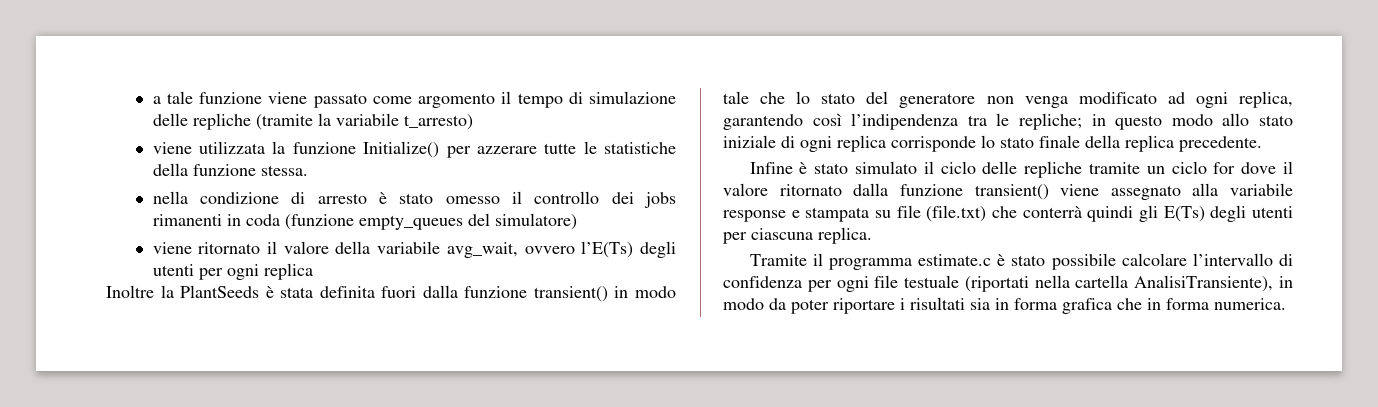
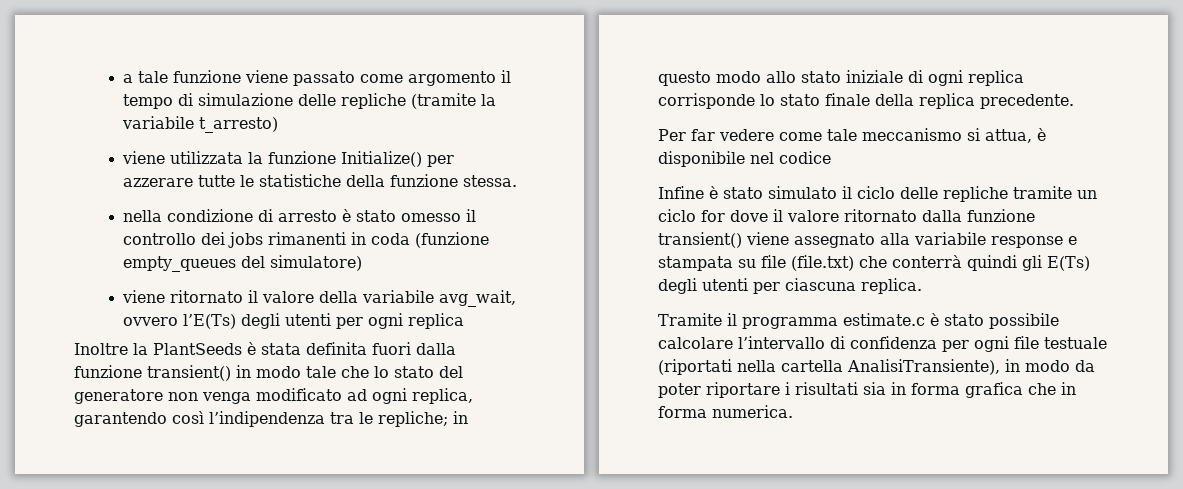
+ Per far vedere come tale meccanismo si attua, è disponibile nel codice

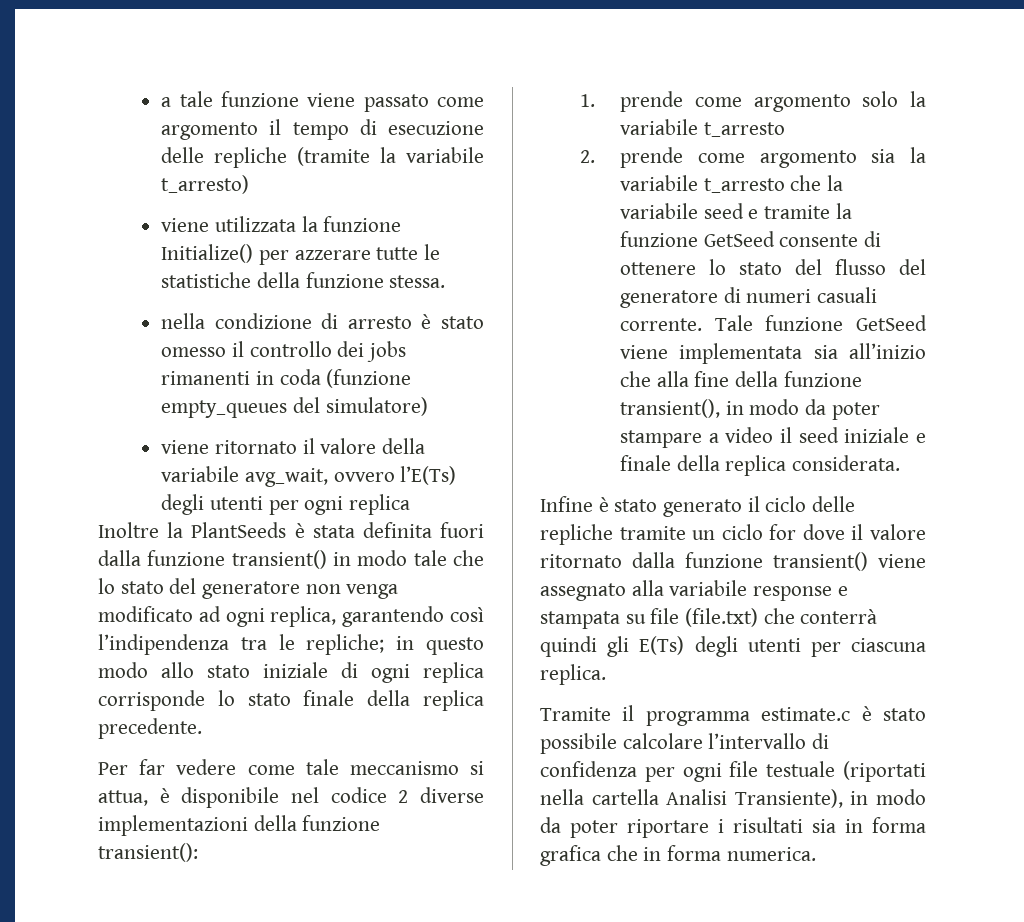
- a tale funzione viene passato come argomento il tempo di simulazione delle repliche (tramite la variabile t_arresto)
+ a tale funzione viene passato come argomento il tempo di esecuzione delle repliche (tramite la variabile t_arresto)
- Per far vedere come tale meccanismo si attua, è disponibile nel codice
+ Per far vedere come tale meccanismo si attua, è disponibile nel codice 2 diverse implementazioni della funzione transient():
+ 1. prende come argomento solo la variabile t_arresto
+ 2. prende come argomento sia la variabile t_arresto che la variabile seed e tramite la funzione GetSeed consente di ottenere lo stato del flusso del generatore di numeri casuali corrente. Tale funzione GetSeed viene implementata sia all’inizio che alla fine della funzione transient(), in modo da poter stampare a video il seed iniziale e finale della replica considerata.
- Infine è stato simulato il ciclo delle repliche tramite un ciclo for dove il valore ritornato dalla funzione transient() viene assegnato alla variabile response e stampata su file (file.txt) che conterrà quindi gli E(Ts) degli utenti per ciascuna replica.
+ Infine è stato generato il ciclo delle repliche tramite un ciclo for dove il valore ritornato dalla funzione transient() viene assegnato alla variabile response e stampata su file (file.txt) che conterrà quindi gli E(Ts) degli utenti per ciascuna replica.
- Tramite il programma estimate.c è stato possibile calcolare l’intervallo di confidenza per ogni file testuale (riportati nella cartella AnalisiTransiente), in modo da poter riportare i risultati sia in forma grafica che in forma numerica.
+ Tramite il programma estimate.c è stato possibile calcolare l’intervallo di confidenza per ogni file testuale (riportati nella cartella Analisi Transiente), in modo da poter riportare i risultati sia in forma grafica che in forma numerica.

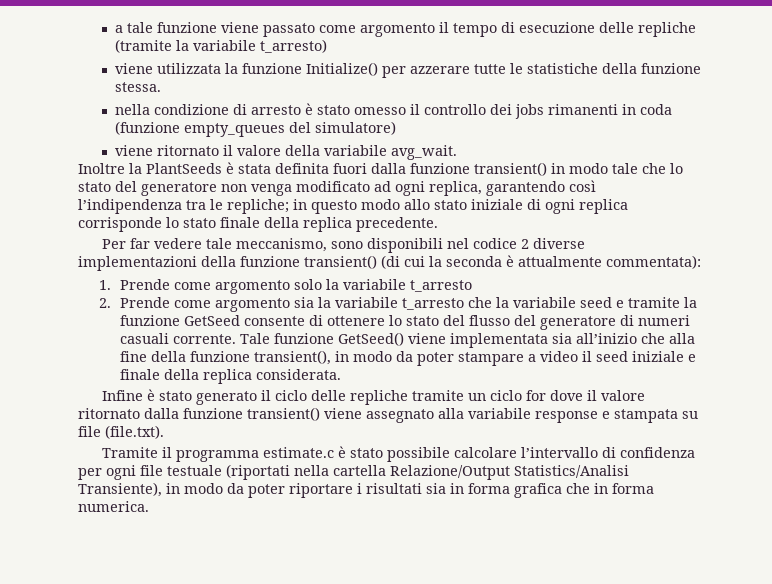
- viene ritornato il valore della variabile avg_wait, ovvero l’E(Ts) degli utenti per ogni replica
+ viene ritornato il valore della variabile avg_wait.
- Per far vedere come tale meccanismo si attua, è disponibile nel codice 2 diverse implementazioni della funzione transient():
+ Per far vedere tale meccanismo, sono disponibili nel codice 2 diverse implementazioni della funzione transient() (di cui la seconda è attualmente commentata):
- 1. prende come argomento solo la variabile t_arresto
+ 1. Prende come argomento solo la variabile t_arresto
- 2. prende come argomento sia la variabile t_arresto che la variabile seed e tramite la funzione GetSeed consente di ottenere lo stato del flusso del generatore di numeri casuali corrente.
+ 2. Prende come argomento sia la variabile t_arresto che la variabile seed e tramite la funzione GetSeed consente di ottenere lo stato del flusso del generatore di numeri casuali corrente.
- Tale funzione GetSeed viene implementata sia all’inizio che alla fine della funzione transient(), in modo da poter stampare a video il seed iniziale e finale della replica considerata.
+ Tale funzione GetSeed() viene implementata sia all’inizio che alla fine della funzione transient(), in modo da poter stampare a video il seed iniziale e finale della replica considerata.
- Infine è stato generato il ciclo delle repliche tramite un ciclo for dove il valore ritornato dalla funzione transient() viene assegnato alla variabile response e stampata su file (file.txt) che conterrà quindi gli E(Ts) degli utenti per ciascuna replica.
+ Infine è stato generato il ciclo delle repliche tramite un ciclo for dove il valore ritornato dalla funzione transient() viene assegnato alla variabile response e stampata su file (file.txt).
- Tramite il programma estimate.c è stato possibile calcolare l’intervallo di confidenza per ogni file testuale (riportati nella cartella Analisi Transiente), in modo da poter riportare i risultati sia in forma grafica che in forma numerica.
+ Tramite il programma estimate.c è stato possibile calcolare l’intervallo di confidenza per ogni file testuale (riportati nella cartella Relazione/Output Statistics/Analisi Transiente), in modo da poter riportare i risultati sia in forma grafica che in forma numerica.

